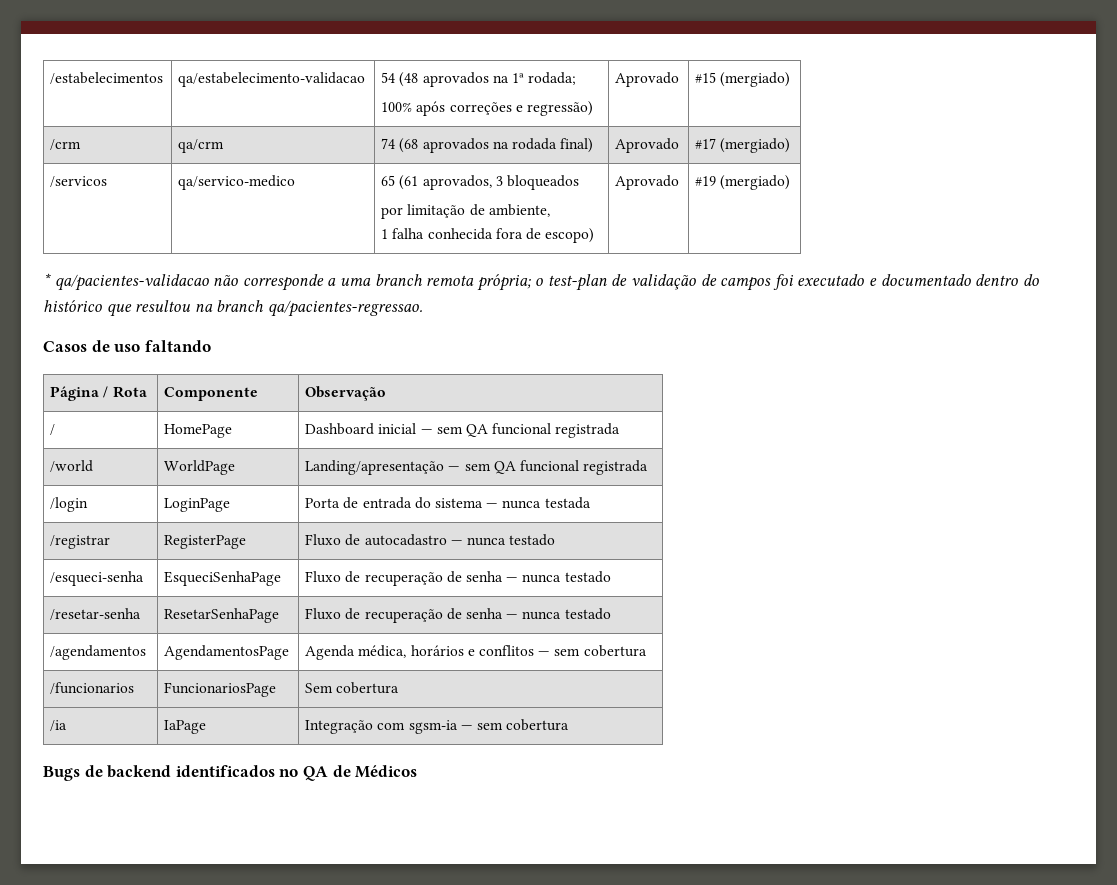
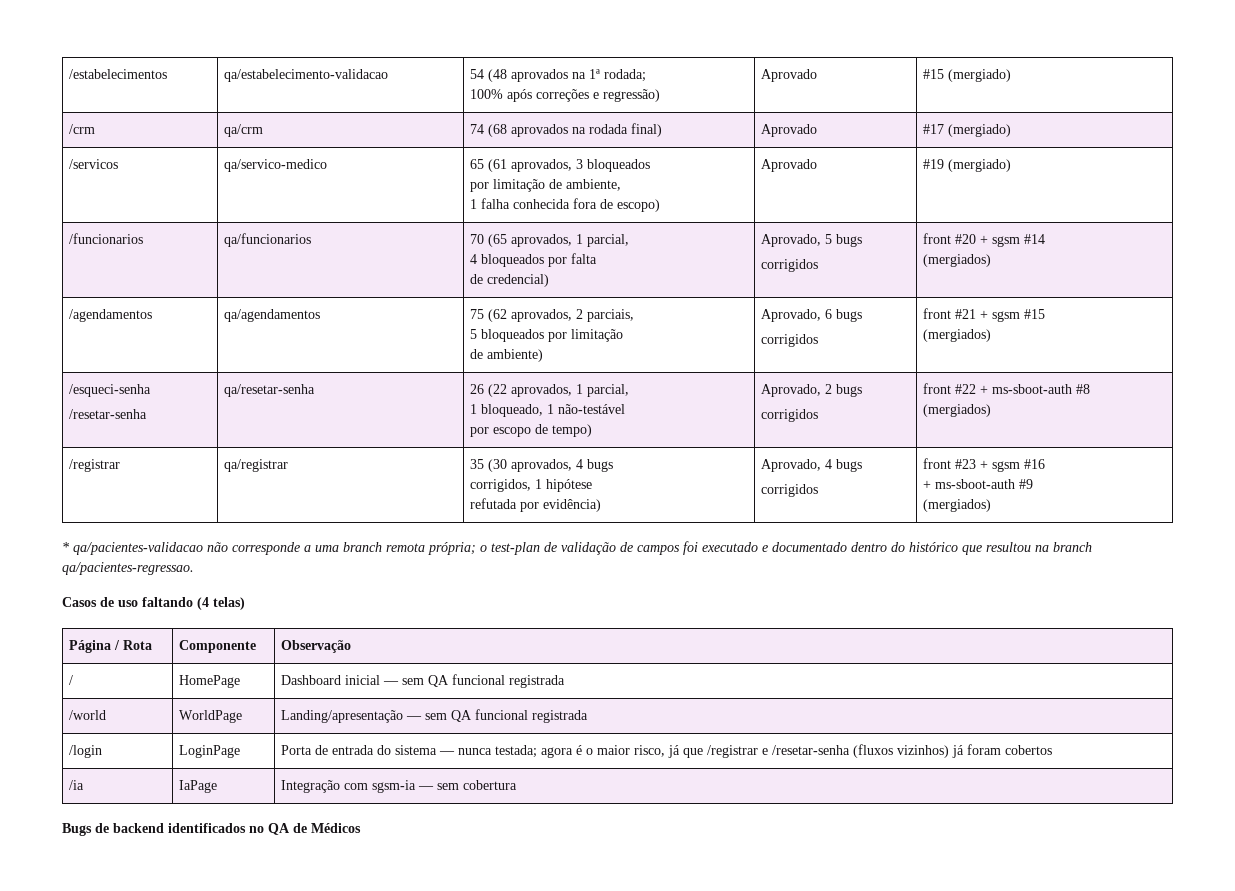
+ /funcionarios | qa/funcionarios | 70 (65 aprovados, 1 parcial,
+ 4 bloqueados por falta
+ de credencial) | Aprovado, 5 bugs
+ corrigidos | front #20 + sgsm #14
+ (mergiados)
+ /agendamentos | qa/agendamentos | 75 (62 aprovados, 2 parciais,
+ 5 bloqueados por limitação
+ de ambiente) | Aprovado, 6 bugs
+ corrigidos | front #21 + sgsm #15
+ (mergiados)
+ /esqueci-senha
+ /resetar-senha | qa/resetar-senha | 26 (22 aprovados, 1 parcial,
+ 1 bloqueado, 1 não-testável
+ por escopo de tempo) | Aprovado, 2 bugs
+ corrigidos | front #22 + ms-sboot-auth #8
+ (mergiados)
+ /registrar | qa/registrar | 35 (30 aprovados, 4 bugs
+ corrigidos, 1 hipótese
+ refutada por evidência) | Aprovado, 4 bugs
+ corrigidos | front #23 + sgsm #16
+ + ms-sboot-auth #9
+ (mergiados)
- Casos de uso faltando
+ Casos de uso faltando (4 telas)
- /login | LoginPage | Porta de entrada do sistema — nunca testada
- /registrar | RegisterPage | Fluxo de autocadastro — nunca testado
- /esqueci-senha | EsqueciSenhaPage | Fluxo de recuperação de senha — nunca testado
- /resetar-senha | ResetarSenhaPage | Fluxo de recuperação de senha — nunca testado
- /agendamentos | AgendamentosPage | Agenda médica, horários e conflitos — sem cobertura
- /funcionarios | FuncionariosPage | Sem cobertura
+ /login | LoginPage | Porta de entrada do sistema — nunca testada; agora é o maior risco, já que /registrar e /resetar-senha (fluxos vizinhos) já foram cobertos

